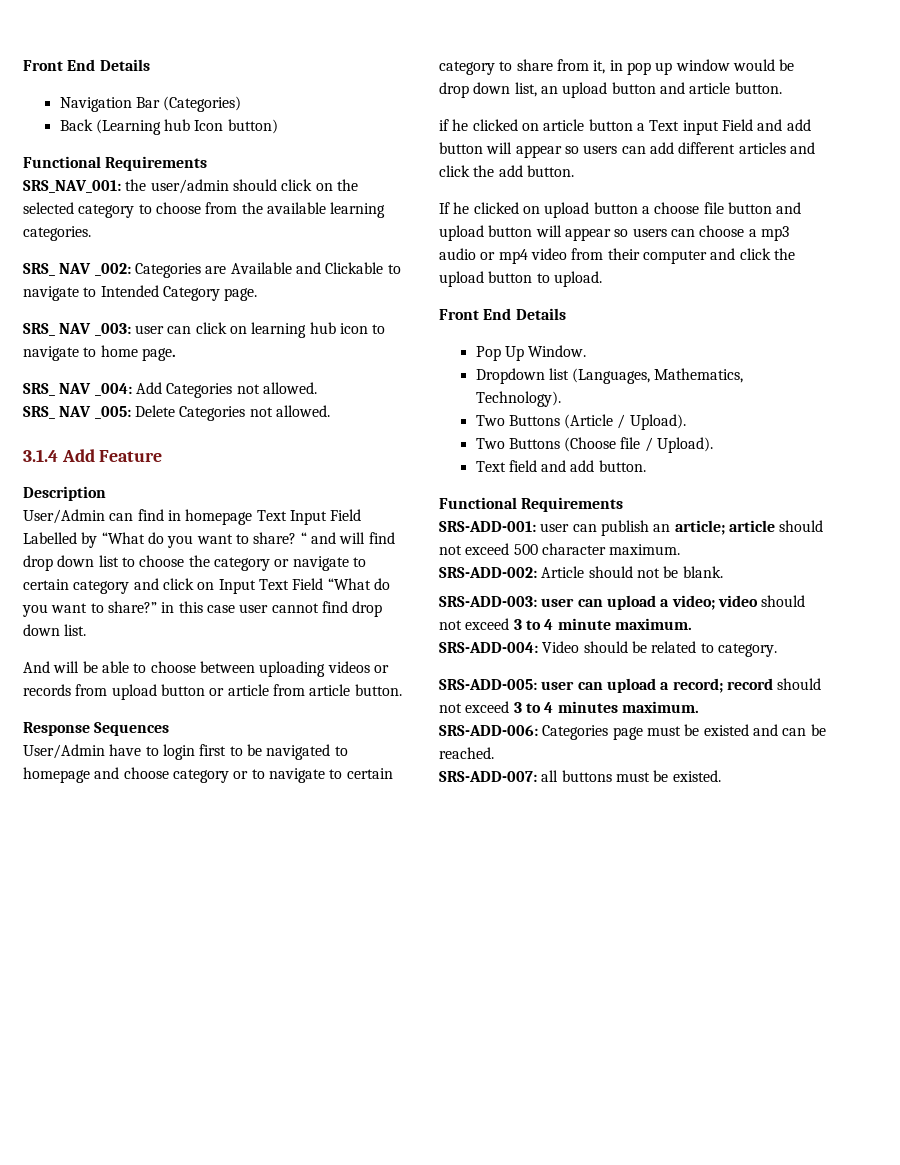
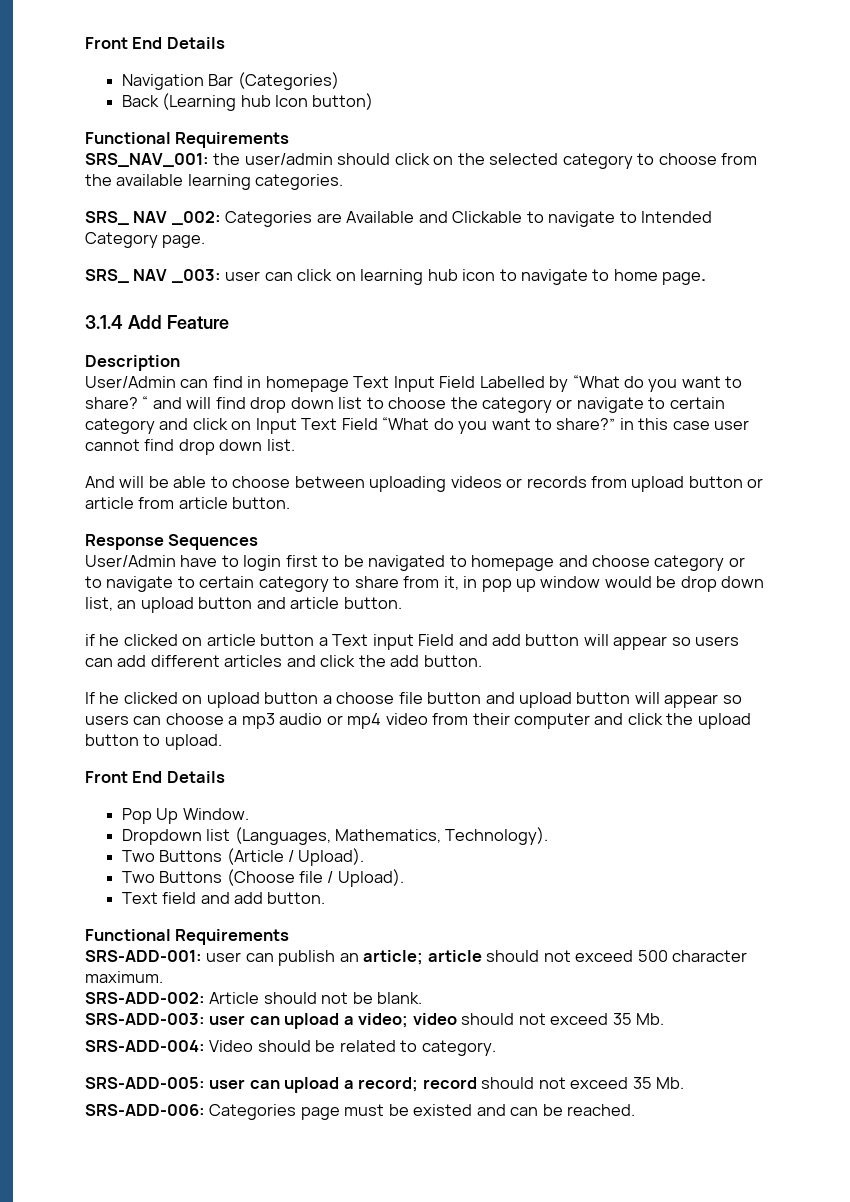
- SRS_ NAV _004: Add Categories not allowed.
- SRS_ NAV _005: Delete Categories not allowed.
- SRS-ADD-003: user can upload a video; video should not exceed 3 to 4 minute maximum.
+ SRS-ADD-003: user can upload a video; video should not exceed 35 Mb.
- SRS-ADD-005: user can upload a record; record should not exceed 3 to 4 minutes maximum.
+ SRS-ADD-005: user can upload a record; record should not exceed 35 Mb.
- SRS-ADD-007: all buttons must be existed.

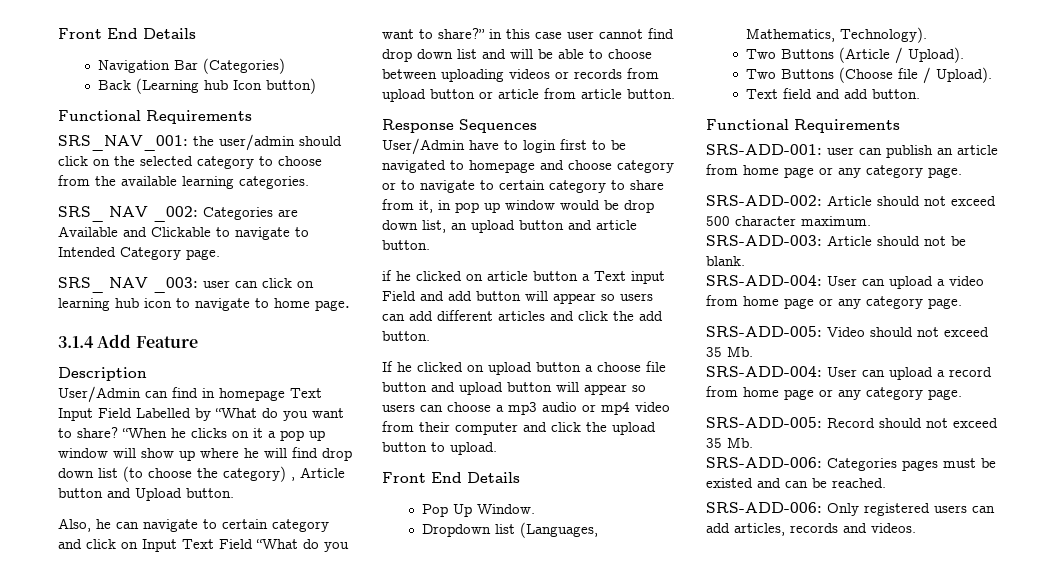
- “ and will find drop down list to choose the category or navigate to certain category and click on Input Text Field “What do you want to share?” in this case user cannot find drop down list.
- And will be able to choose between uploading videos or records from upload button or article from article button.
+ “When he clicks on it a pop up window will show up where he will find drop down list (to choose the category) , Article button and Upload button.
+ Also, he can navigate to certain category and click on Input Text Field “What do you want to share?” in this case user cannot find drop down list and will be able to choose between uploading videos or records from upload button or article from article button.
- SRS-ADD-001: user can publish an article; article should not exceed 500 character maximum.
+ SRS-ADD-001: user can publish an article from home page or any category page.
+ SRS-ADD-002: Article should not exceed 500 character maximum.
- SRS-ADD-002: Article should not be blank.
+ SRS-ADD-003: Article should not be blank.
- SRS-ADD-003: user can upload a video; video should not exceed 35 Mb.
+ SRS-ADD-004: User can upload a video from home page or any category page.
+ SRS-ADD-005: Video should not exceed 35 Mb.
- SRS-ADD-004: Video should be related to category.
- SRS-ADD-005: user can upload a record; record should not exceed 35 Mb.
+ SRS-ADD-004: User can upload a record from home page or any category page.
+ SRS-ADD-005: Record should not exceed 35 Mb.
- SRS-ADD-006: Categories page must be existed and can be reached.
+ SRS-ADD-006: Categories pages must be existed and can be reached.
+ SRS-ADD-006: Only registered users can add articles, records and videos.

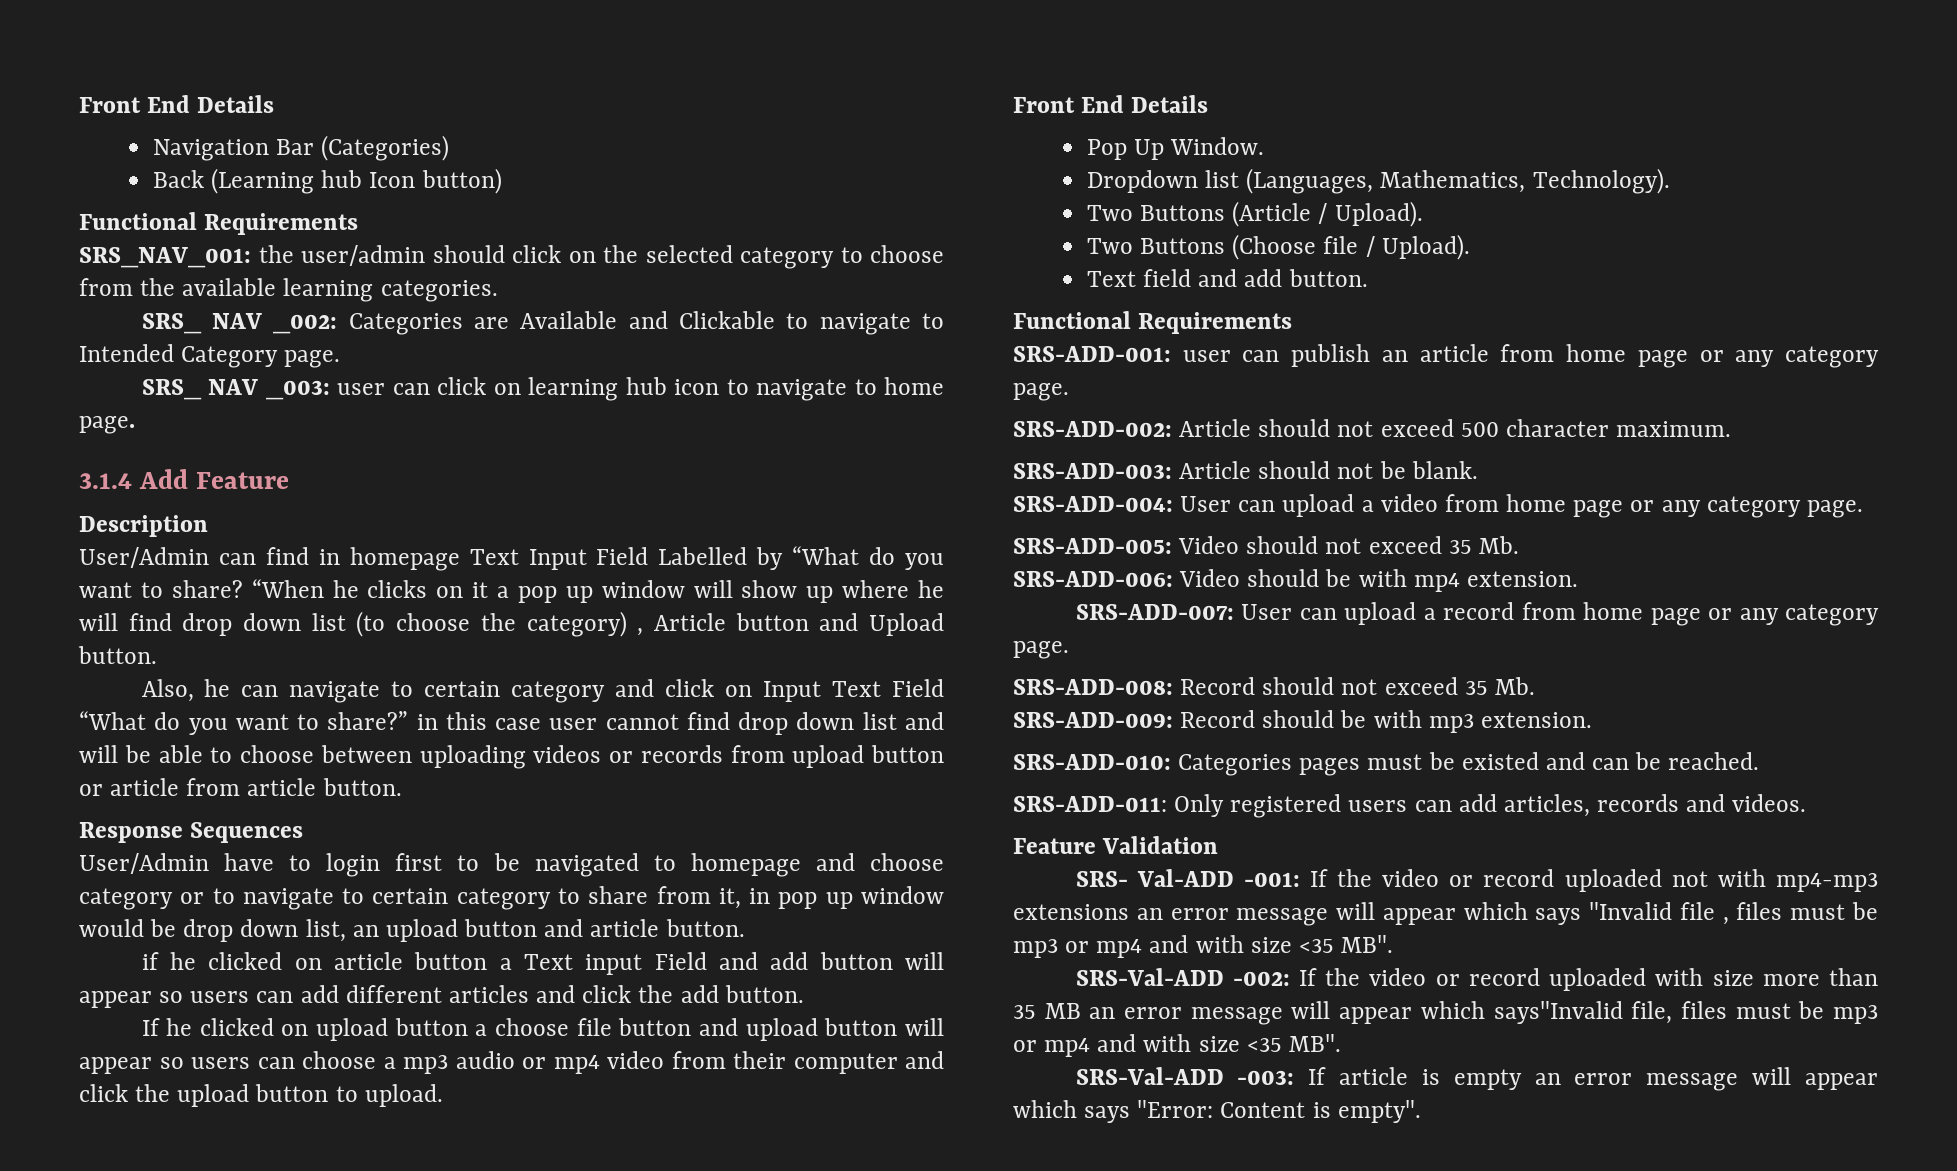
- SRS-ADD-004: User can upload a record from home page or any category page.
+ SRS-ADD-006: Video should be with mp4 extension.
+ SRS-ADD-007: User can upload a record from home page or any category page.
- SRS-ADD-005: Record should not exceed 35 Mb.
+ SRS-ADD-008: Record should not exceed 35 Mb.
- SRS-ADD-006: Categories pages must be existed and can be reached.
+ SRS-ADD-009: Record should be with mp3 extension.
+ SRS-ADD-010: Categories pages must be existed and can be reached.
- SRS-ADD-006: Only registered users can add articles, records and videos.
+ SRS-ADD-011: Only registered users can add articles, records and videos.
+ Feature Validation
+ SRS- Val-ADD -001: If the video or record uploaded not with mp4-mp3 extensions an error message will appear which says "Invalid file , files must be mp3 or mp4 and with size <35 MB".
+ SRS-Val-ADD -002: If the video or record uploaded with size more than 35 MB an error message will appear which says"Invalid file, files must be mp3 or mp4 and with size <35 MB".
+ SRS-Val-ADD -003: If article is empty an error message will appear which says "Error: Content is empty".

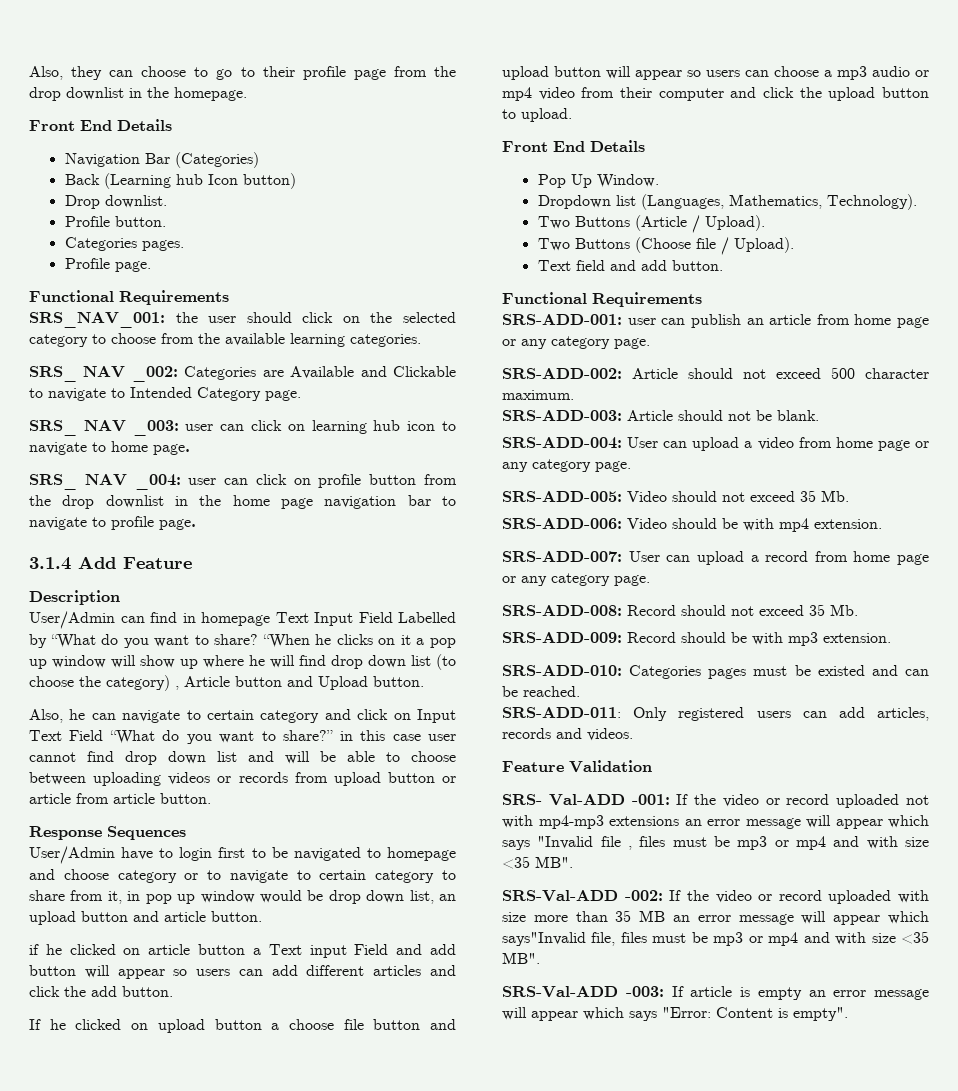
+ Also, they can choose to go to their profile page from the drop downlist in the homepage.
+ Drop downlist.
+ Profile button.
+ Categories pages.
+ Profile page.
- SRS_NAV_001: the user/admin should click on the selected category to choose from the available learning categories.
+ SRS_NAV_001: the user should click on the selected category to choose from the available learning categories.
+ SRS_ NAV _004: user can click on profile button from the drop downlist in the home page navigation bar to navigate to profile page.

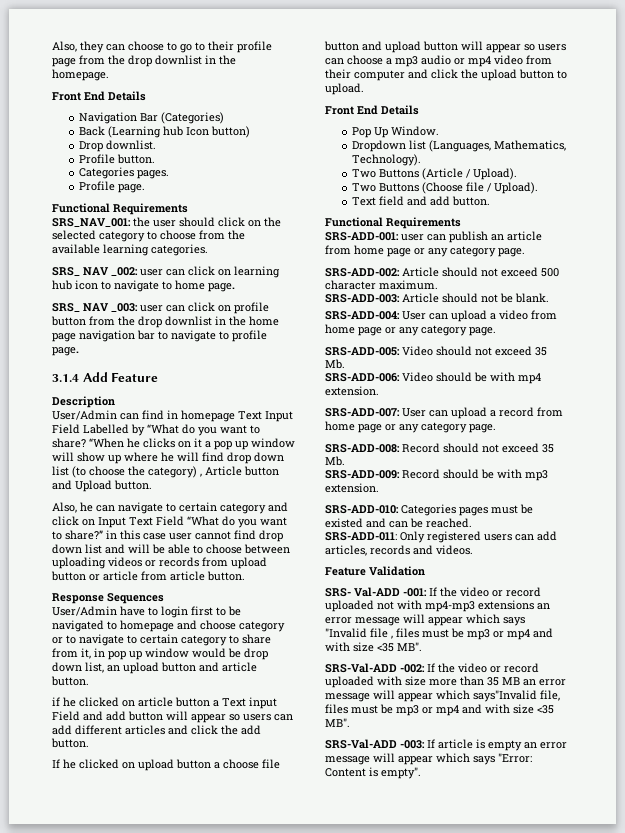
- SRS_ NAV _002: Categories are Available and Clickable to navigate to Intended Category page.
- SRS_ NAV _003: user can click on learning hub icon to navigate to home page.
+ SRS_ NAV _002: user can click on learning hub icon to navigate to home page.
- SRS_ NAV _004: user can click on profile button from the drop downlist in the home page navigation bar to navigate to profile page.
+ SRS_ NAV _003: user can click on profile button from the drop downlist in the home page navigation bar to navigate to profile page.

